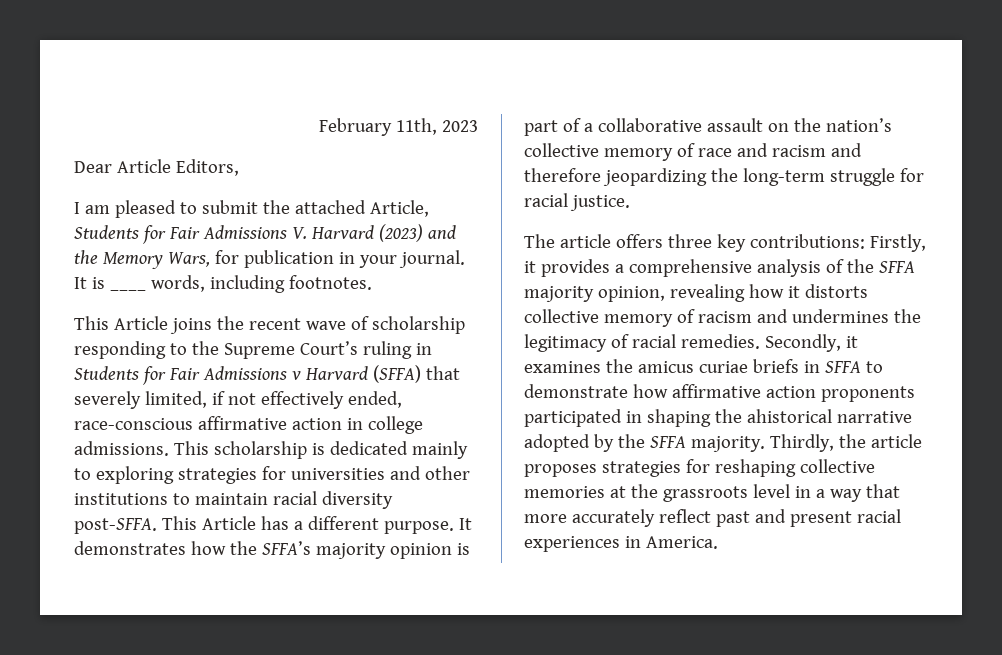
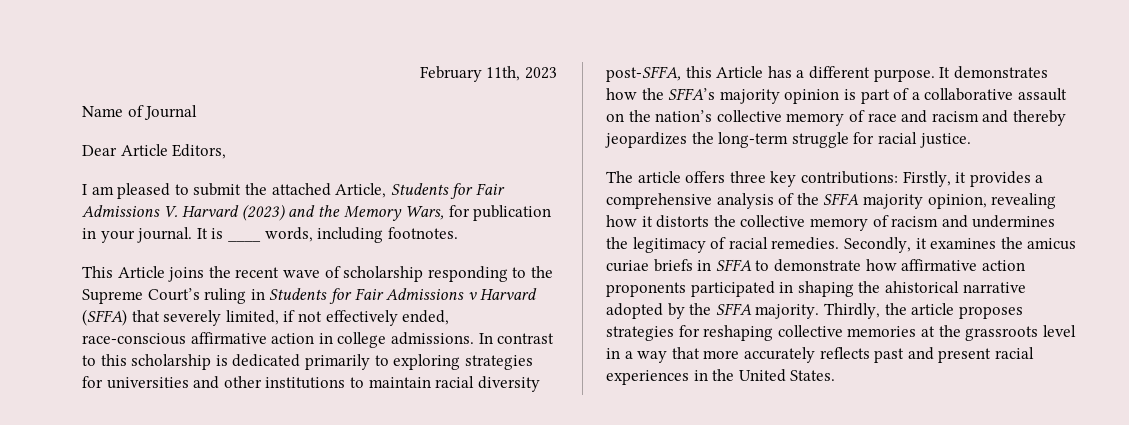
+ Name of Journal
- This scholarship is dedicated mainly to exploring strategies for universities and other institutions to maintain racial diversity post-SFFA. This Article has a different purpose.
+ In contrast to this scholarship is dedicated primarily to exploring strategies for universities and other institutions to maintain racial diversity post-SFFA, this Article has a different purpose.
- It demonstrates how the SFFA’s majority opinion is part of a collaborative assault on the nation’s collective memory of race and racism and therefore jeopardizing the long-term struggle for racial justice.
+ It demonstrates how the SFFA’s majority opinion is part of a collaborative assault on the nation’s collective memory of race and racism and thereby jeopardizes the long-term struggle for racial justice.
- The article offers three key contributions: Firstly, it provides a comprehensive analysis of the SFFA majority opinion, revealing how it distorts collective memory of racism and undermines the legitimacy of racial remedies.
+ The article offers three key contributions: Firstly, it provides a comprehensive analysis of the SFFA majority opinion, revealing how it distorts the collective memory of racism and undermines the legitimacy of racial remedies.
- Thirdly, the article proposes strategies for reshaping collective memories at the grassroots level in a way that more accurately reflect past and present racial experiences in America.
+ Thirdly, the article proposes strategies for reshaping collective memories at the grassroots level in a way that more accurately reflects past and present racial experiences in the United States.

